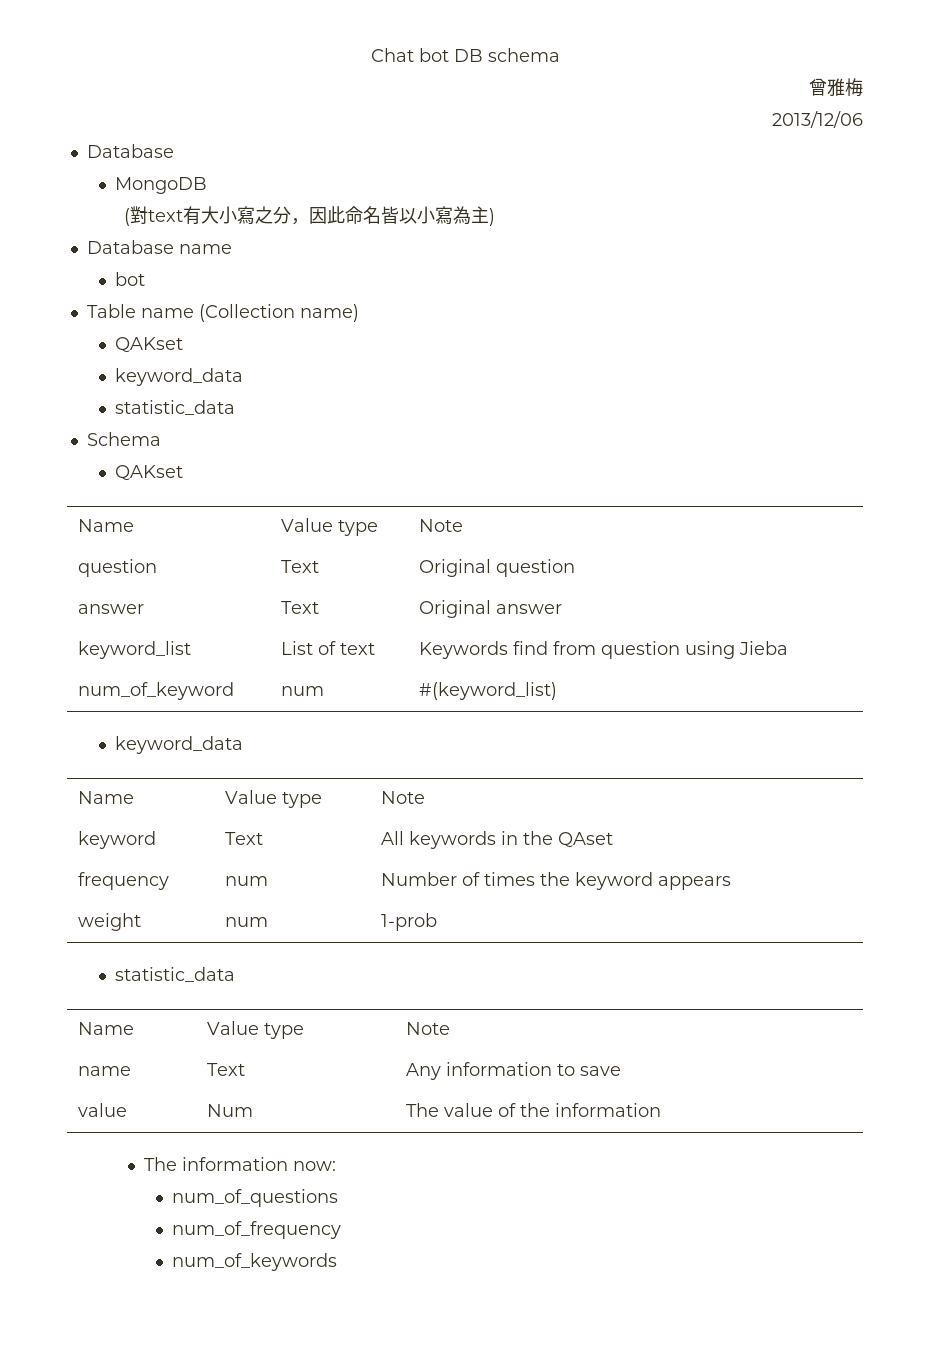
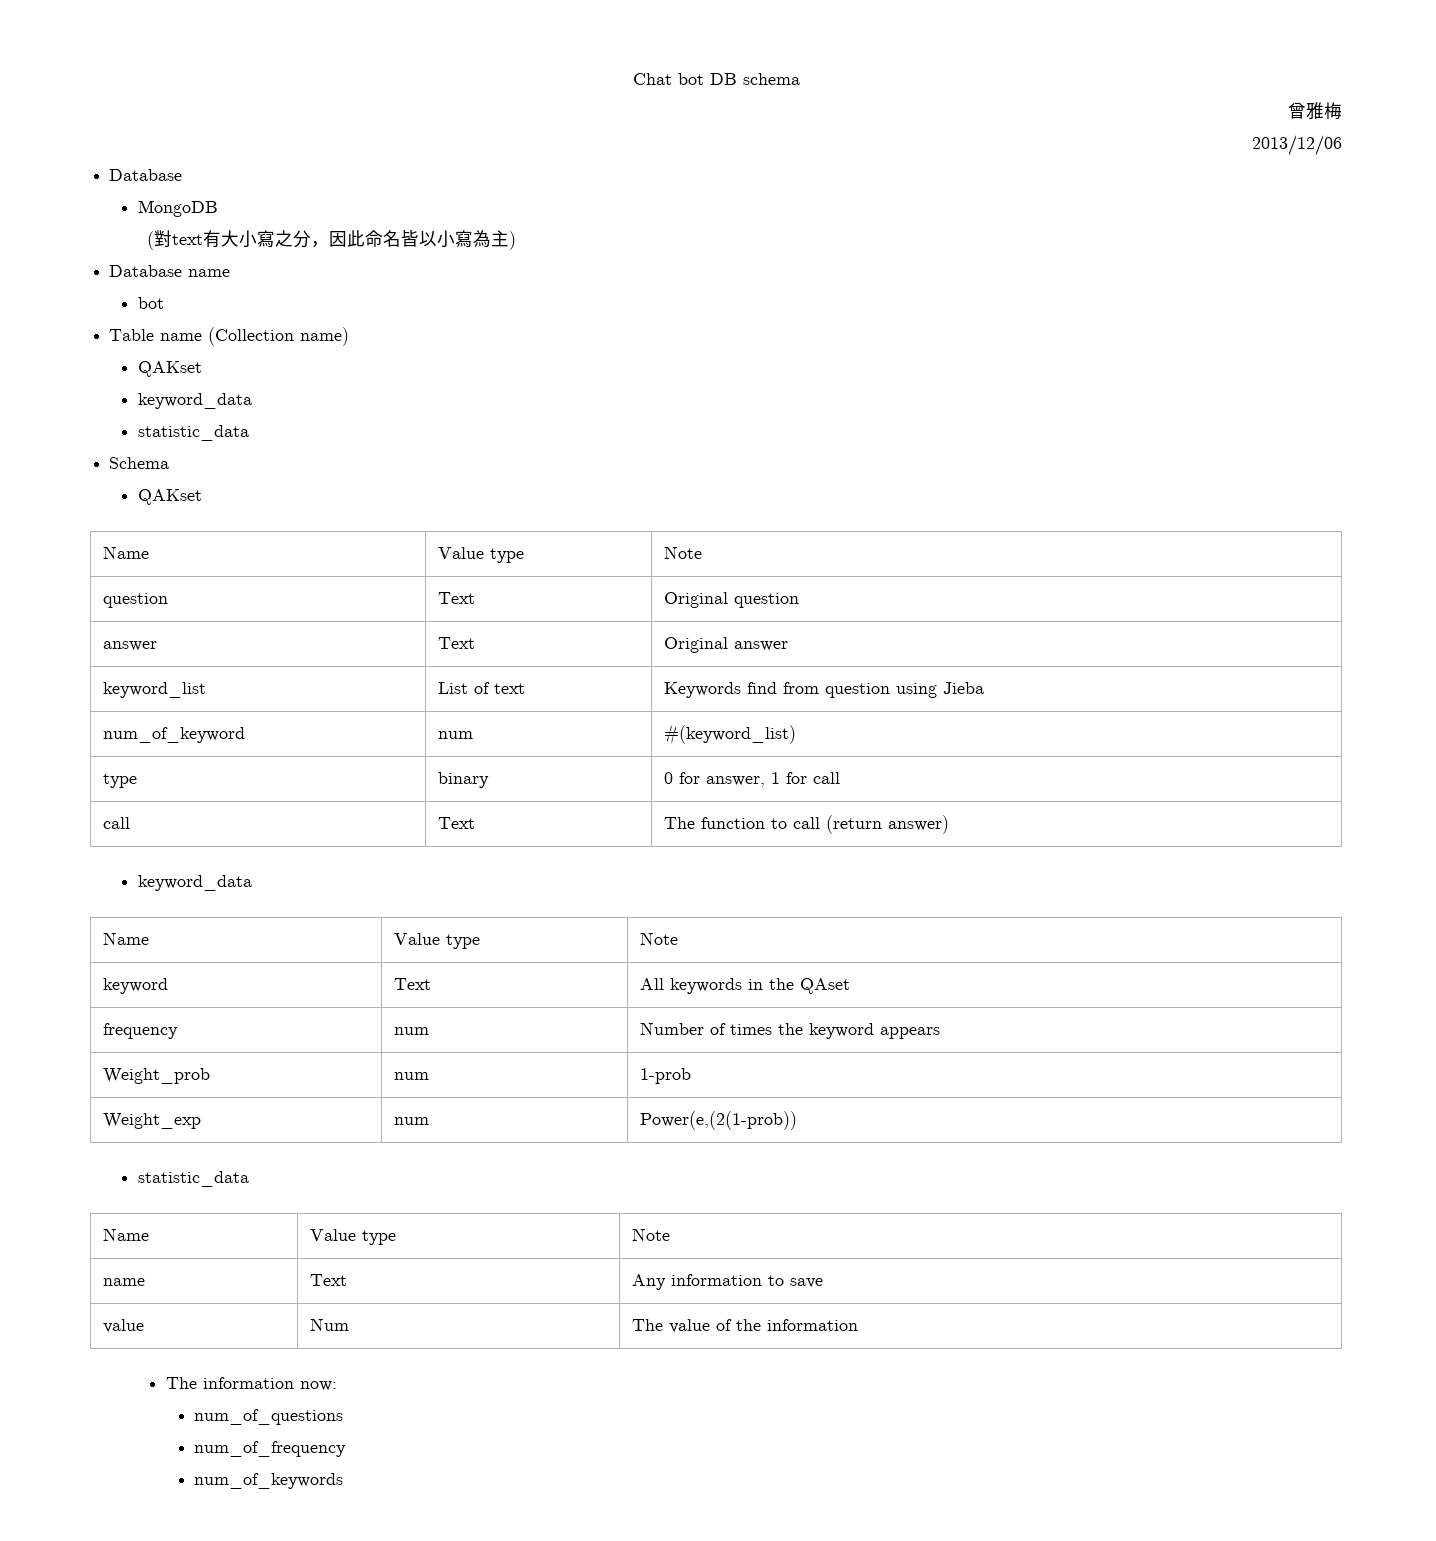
+ type | binary | 0 for answer, 1 for call
+ call | Text | The function to call (return answer)
- weight | num | 1-prob
+ Weight_prob | num | 1-prob
+ Weight_exp | num | Power(e,(2(1-prob))

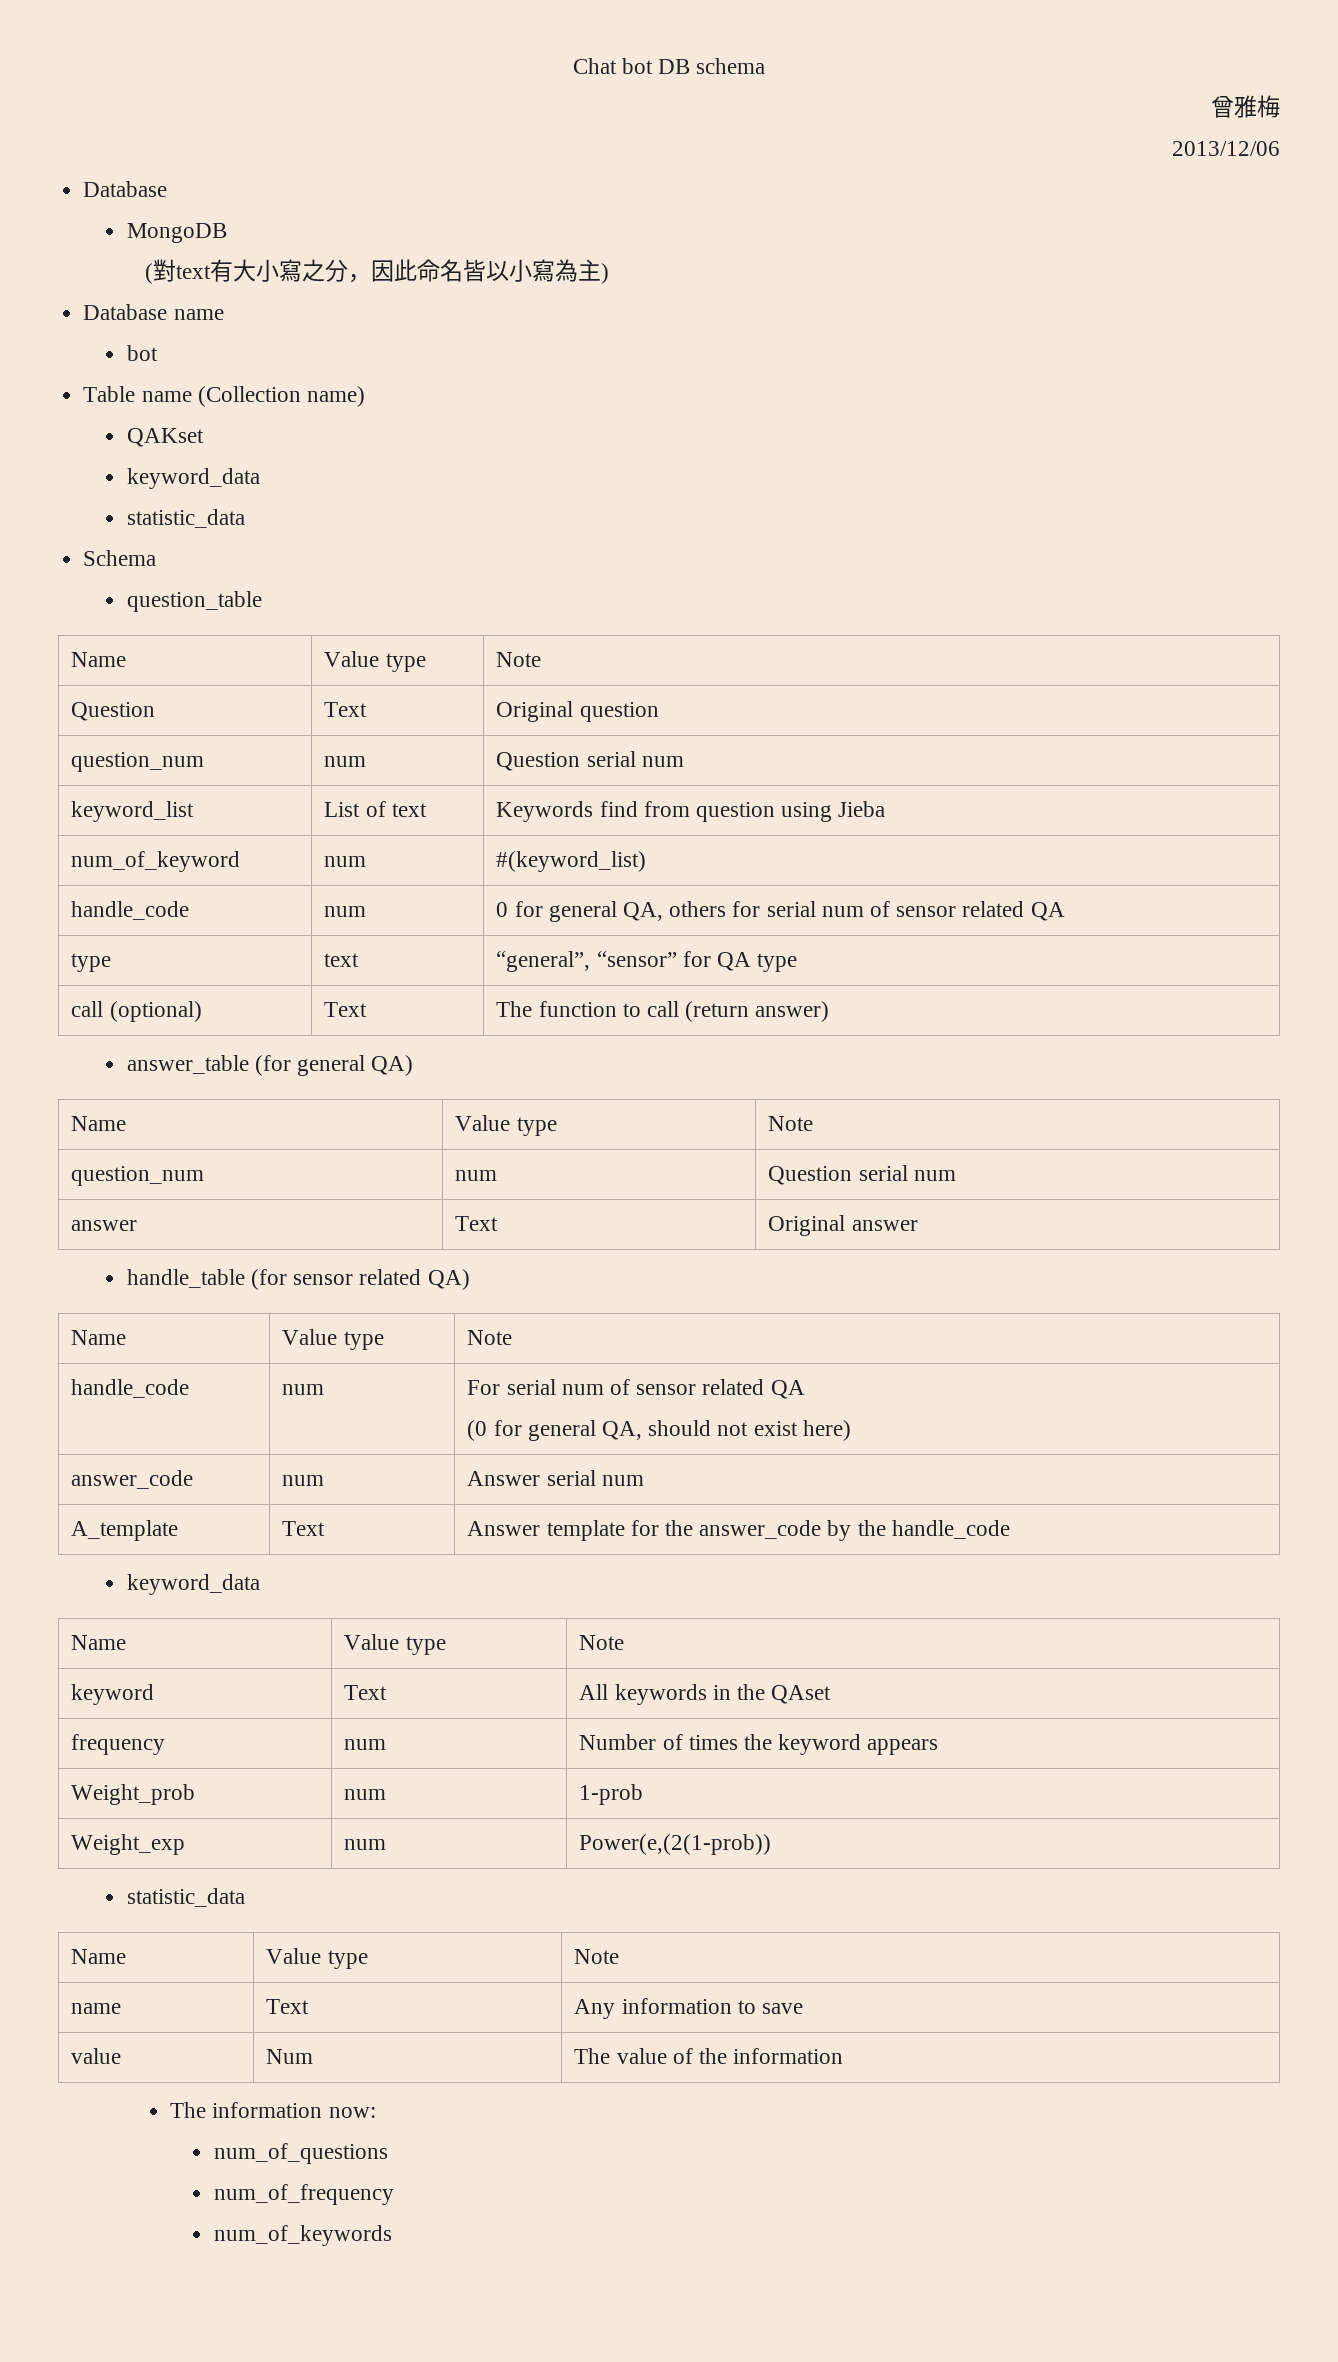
  Schema
- QAKset
+ question_table
  Name | Value type | Note
- question | Text | Original question
- answer | Text | Original answer
+ Question | Text | Original question
+ question_num | num | Question serial num
- type | binary | 0 for answer, 1 for call
- call | Text | The function to call (return answer)
+ handle_code | num | 0 for general QA, others for serial num of sensor related QA
+ type | text | “general”, “sensor” for QA type
+ call (optional) | Text | The function to call (return answer)
+ answer_table (for general QA)
+ Name | Value type | Note
+ question_num | num | Question serial num
+ answer | Text | Original answer
+ handle_table (for sensor related QA)
+ Name | Value type | Note
+ handle_code | num | For serial num of sensor related QA
+ (0 for general QA, should not exist here)
+ answer_code | num | Answer serial num
+ A_template | Text | Answer template for the answer_code by the handle_code

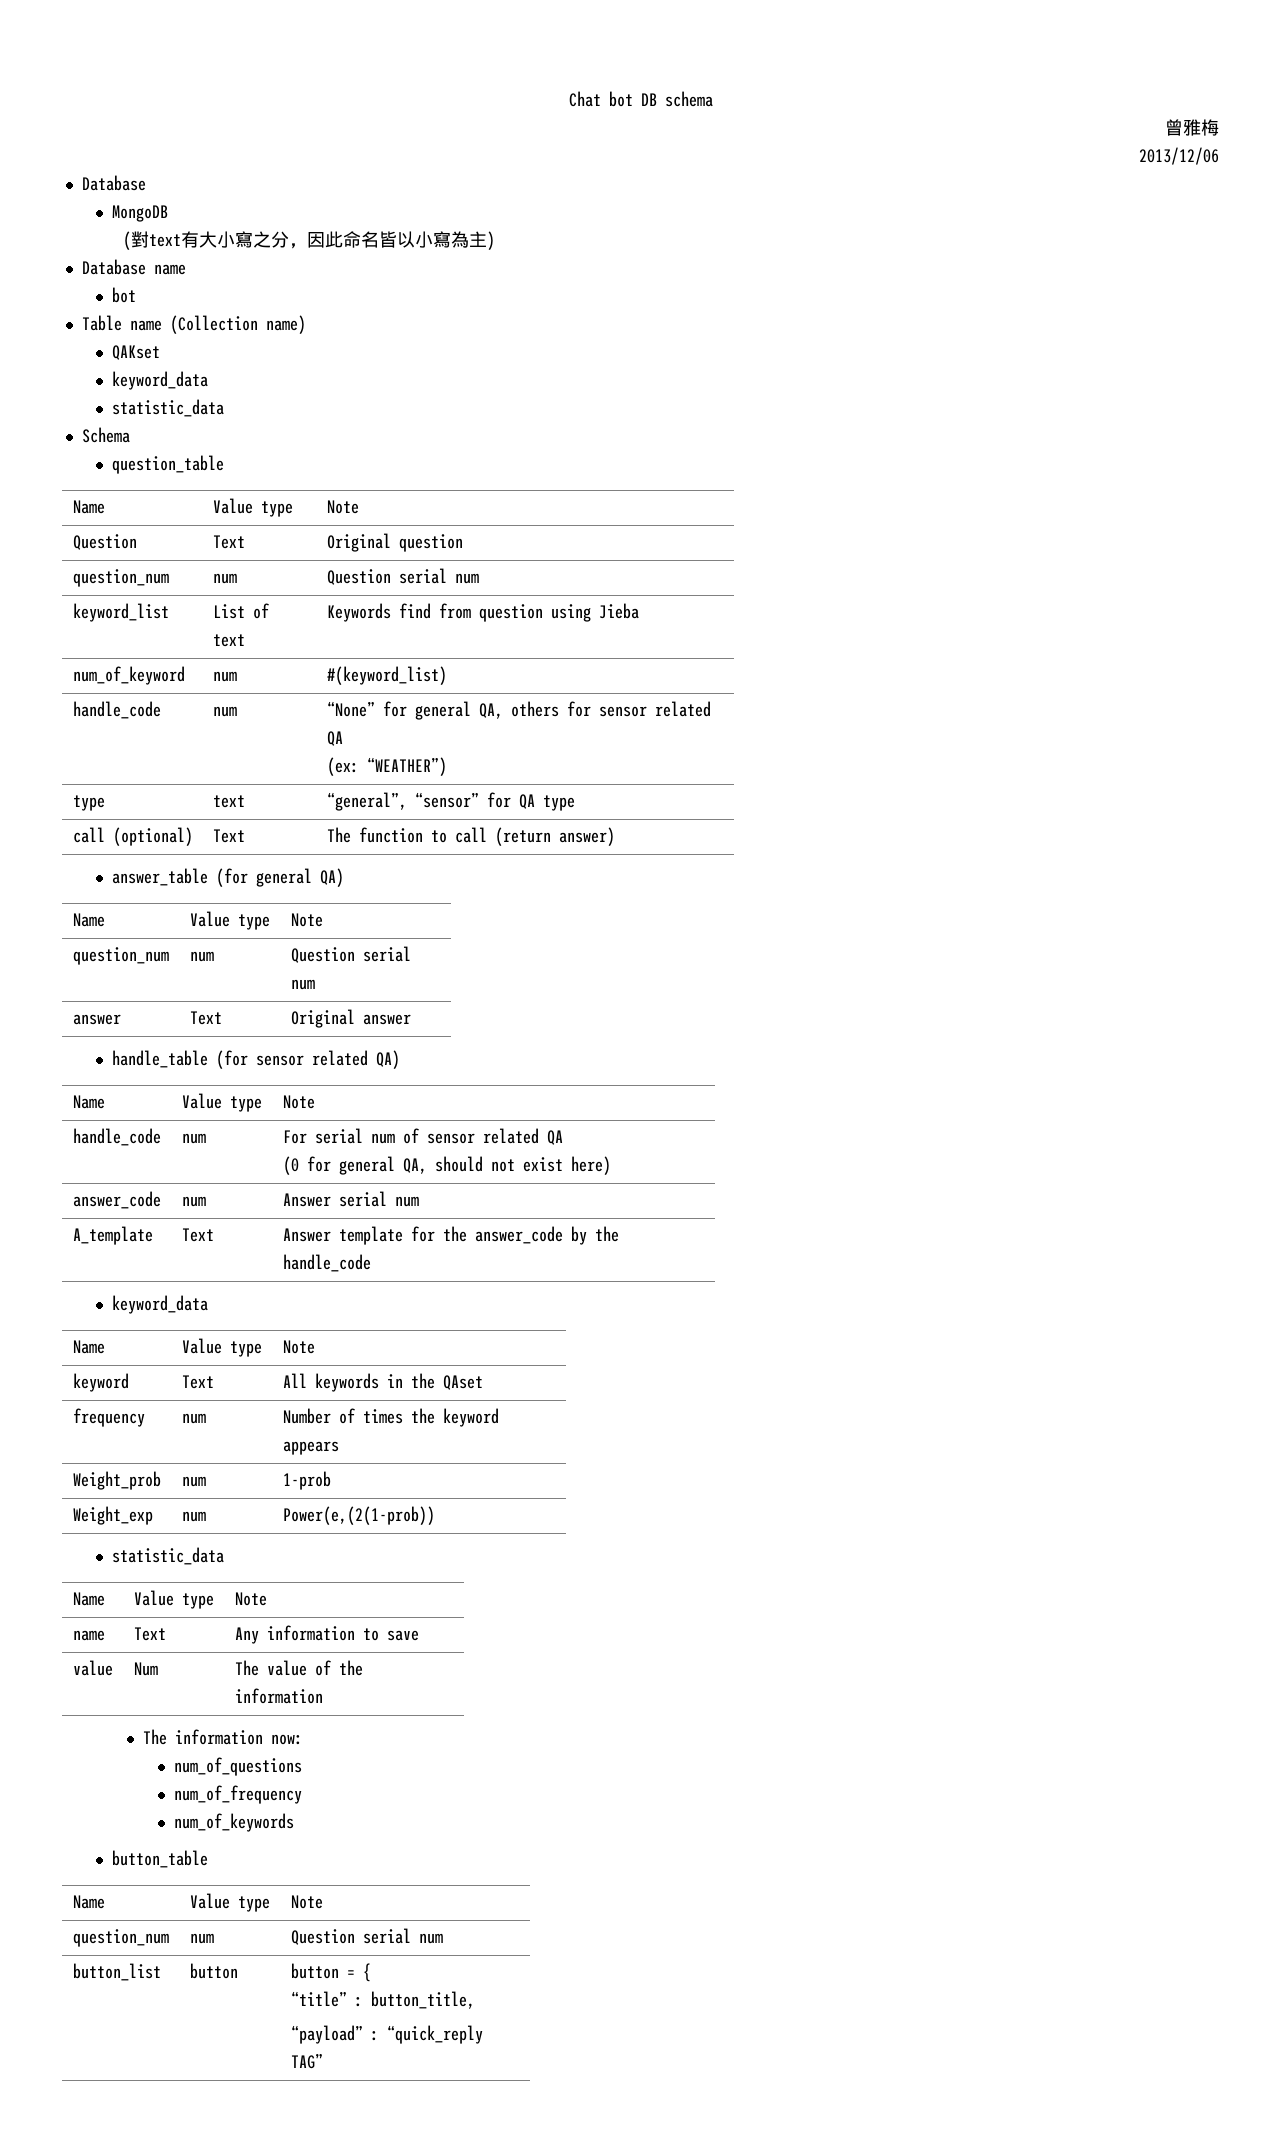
- handle_code | num | 0 for general QA, others for serial num of sensor related QA
+ handle_code | num | “None” for general QA, others for sensor related QA
+ (ex: “WEATHER”)
+ button_table
+ Name | Value type | Note
+ question_num | num | Question serial num
+ button_list | button | button = {
+ “title” : button_title,
+ “payload” : “quick_reply TAG”

